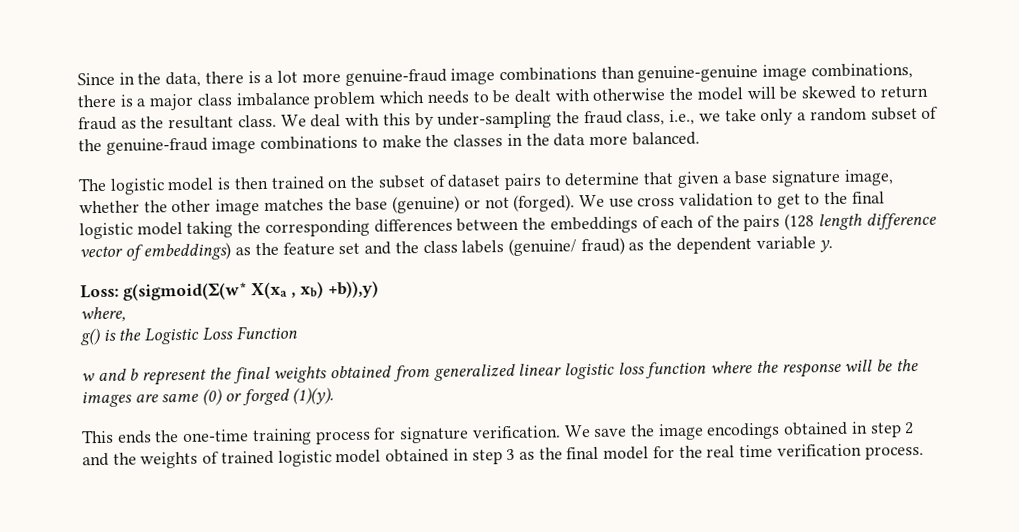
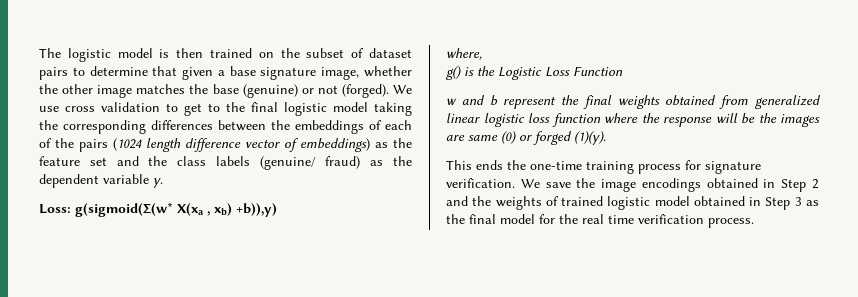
- Since in the data, there is a lot more genuine-fraud image combinations than genuine-genuine image combinations, there is a major class imbalance problem which needs to be dealt with otherwise the model will be skewed to return fraud as the resultant class. We deal with this by under-sampling the fraud class, i.e., we take only a random subset of the genuine-fraud image combinations to make the classes in the data more balanced.
- We use cross validation to get to the final logistic model taking the corresponding differences between the embeddings of each of the pairs (128 length difference vector of embeddings) as the feature set and the class labels (genuine/ fraud) as the dependent variable y.
+ We use cross validation to get to the final logistic model taking the corresponding differences between the embeddings of each of the pairs (1024 length difference vector of embeddings) as the feature set and the class labels (genuine/ fraud) as the dependent variable y.
- We save the image encodings obtained in step 2 and the weights of trained logistic model obtained in step 3 as the final model for the real time verification process.
+ We save the image encodings obtained in Step 2 and the weights of trained logistic model obtained in Step 3 as the final model for the real time verification process.

